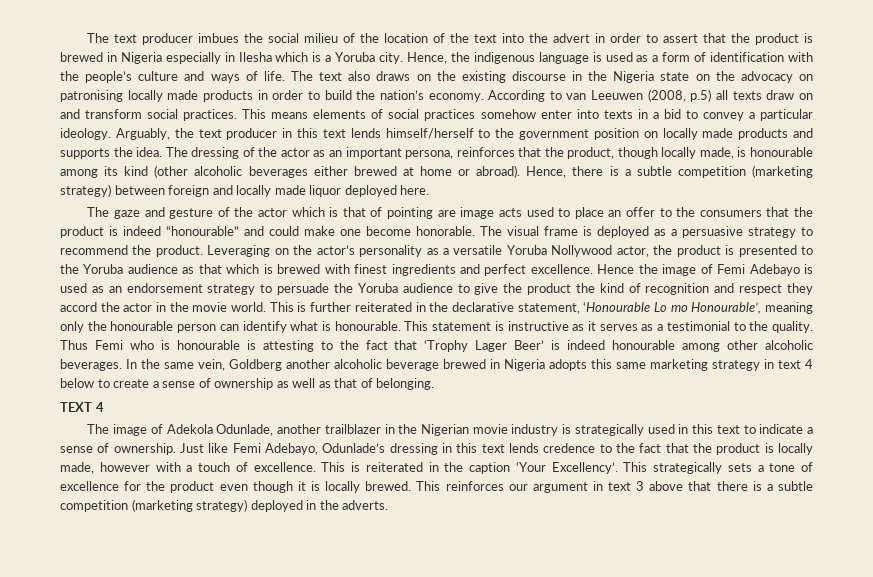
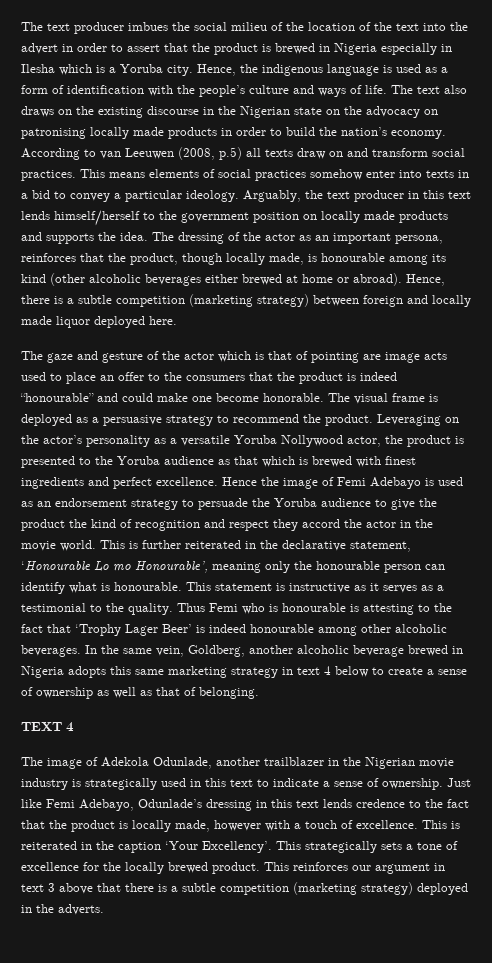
- The text also draws on the existing discourse in the Nigeria state on the advocacy on patronising locally made products in order to build the nation’s economy.
+ The text also draws on the existing discourse in the Nigerian state on the advocacy on patronising locally made products in order to build the nation’s economy.
- In the same vein, Goldberg another alcoholic beverage brewed in Nigeria adopts this same marketing strategy in text 4 below to create a sense of ownership as well as that of belonging.
+ In the same vein, Goldberg, another alcoholic beverage brewed in Nigeria adopts this same marketing strategy in text 4 below to create a sense of ownership as well as that of belonging.
- This strategically sets a tone of excellence for the product even though it is locally brewed.
+ This strategically sets a tone of excellence for the locally brewed product.

